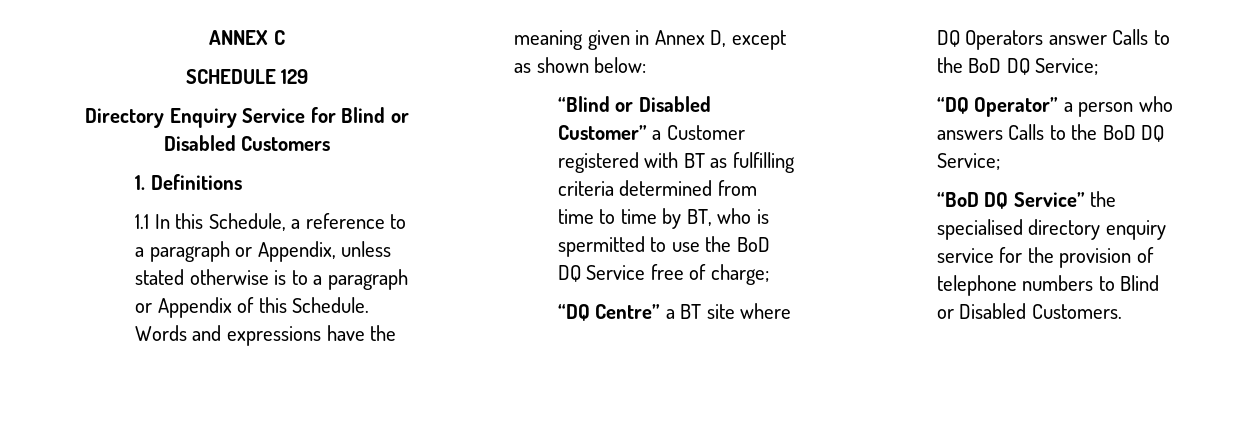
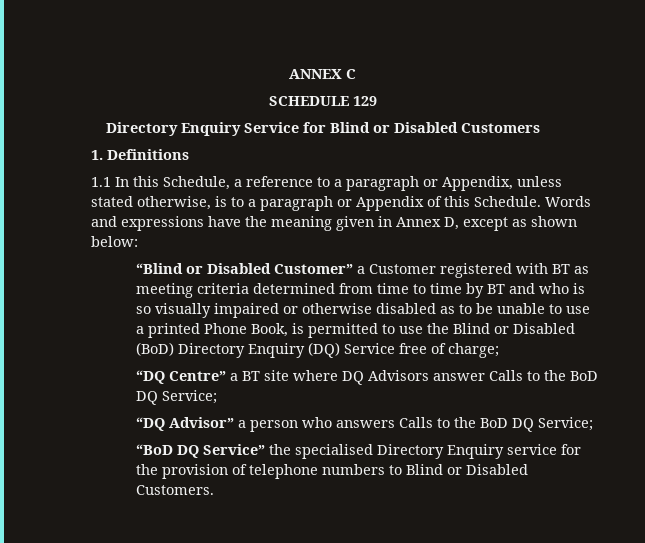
- 1.1 In this Schedule, a reference to a paragraph or Appendix, unless stated otherwise is to a paragraph or Appendix of this Schedule.
+ 1.1 In this Schedule, a reference to a paragraph or Appendix, unless stated otherwise, is to a paragraph or Appendix of this Schedule.
- “Blind or Disabled Customer” a Customer registered with BT as fulfilling criteria determined from time to time by BT, who is spermitted to use the BoD DQ Service free of charge;
+ “Blind or Disabled Customer” a Customer registered with BT as meeting criteria determined from time to time by BT and who is so visually impaired or otherwise disabled as to be unable to use a printed Phone Book, is permitted to use the Blind or Disabled (BoD) Directory Enquiry (DQ) Service free of charge;
- “DQ Centre” a BT site where DQ Operators answer Calls to the BoD DQ Service;
+ “DQ Centre” a BT site where DQ Advisors answer Calls to the BoD DQ Service;
- “DQ Operator” a person who answers Calls to the BoD DQ Service;
+ “DQ Advisor” a person who answers Calls to the BoD DQ Service;
- “BoD DQ Service” the specialised directory enquiry service for the provision of telephone numbers to Blind or Disabled Customers.
+ “BoD DQ Service” the specialised Directory Enquiry service for the provision of telephone numbers to Blind or Disabled Customers.

